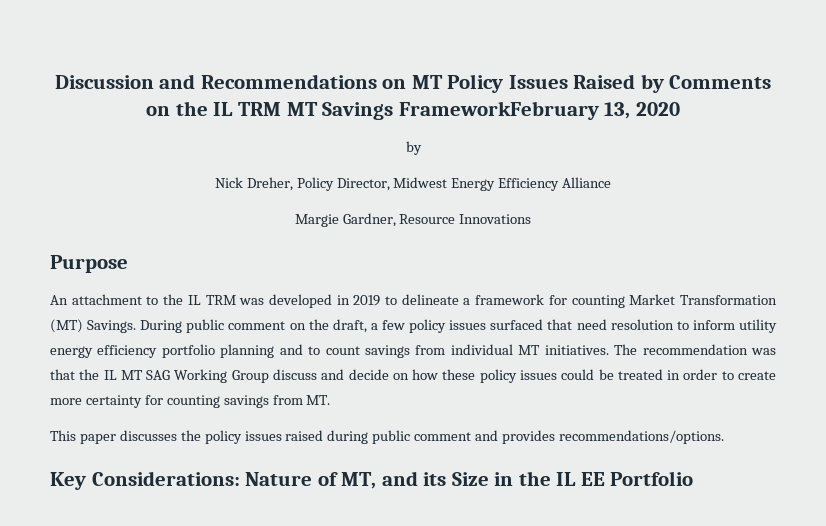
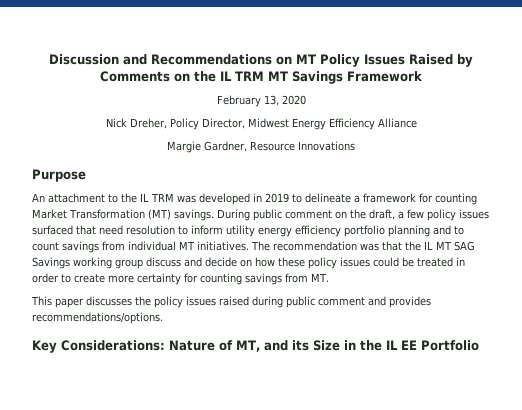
- Discussion and Recommendations on MT Policy Issues Raised by Comments on the IL TRM MT Savings FrameworkFebruary 13, 2020
- by
+ Discussion and Recommendations on MT Policy Issues Raised by Comments on the IL TRM MT Savings Framework
+ February 13, 2020
- An attachment to the IL TRM was developed in 2019 to delineate a framework for counting Market Transformation (MT) Savings.
+ An attachment to the IL TRM was developed in 2019 to delineate a framework for counting Market Transformation (MT) savings.
- The recommendation was that the IL MT SAG Working Group discuss and decide on how these policy issues could be treated in order to create more certainty for counting savings from MT.
+ The recommendation was that the IL MT SAG Savings working group discuss and decide on how these policy issues could be treated in order to create more certainty for counting savings from MT.

